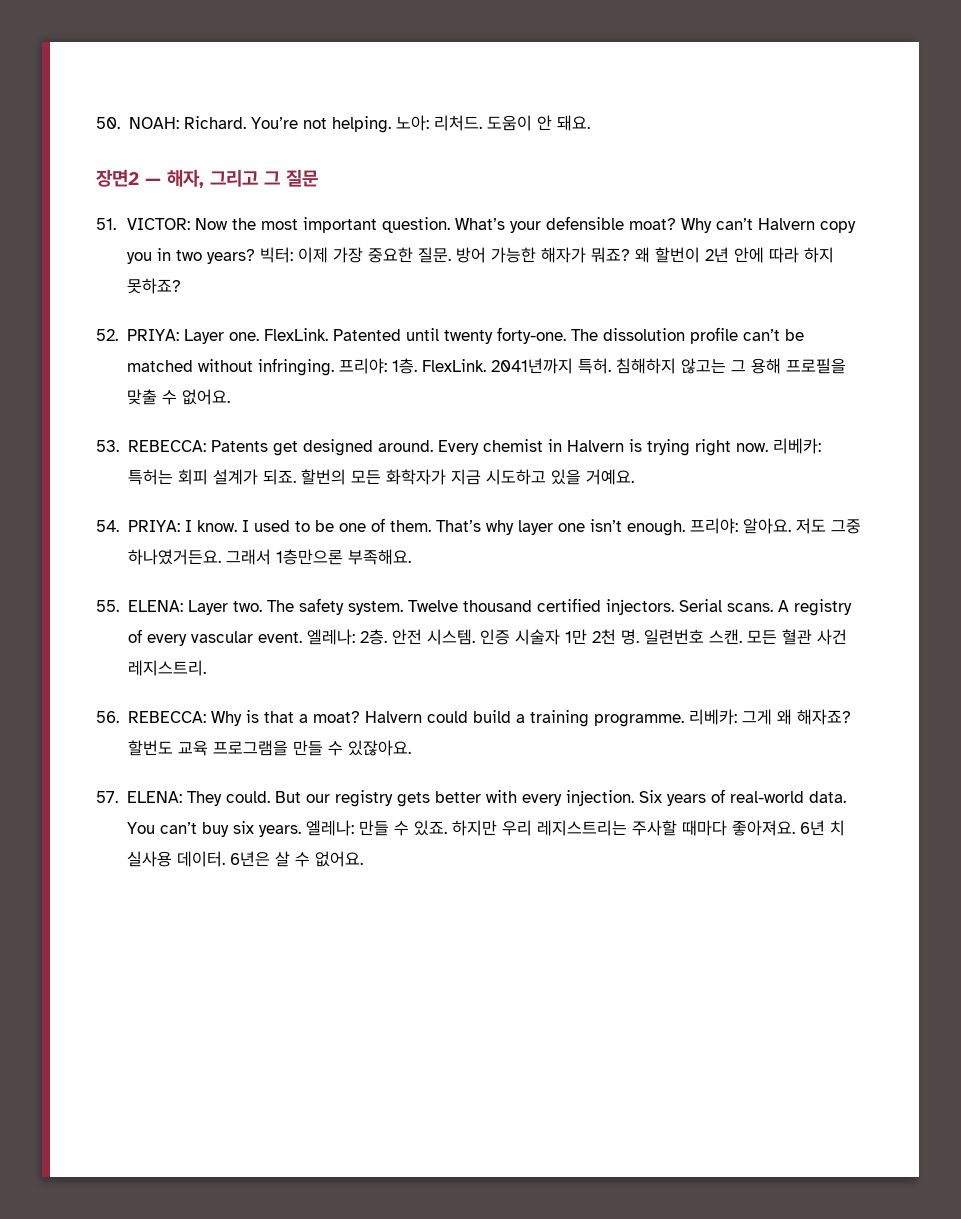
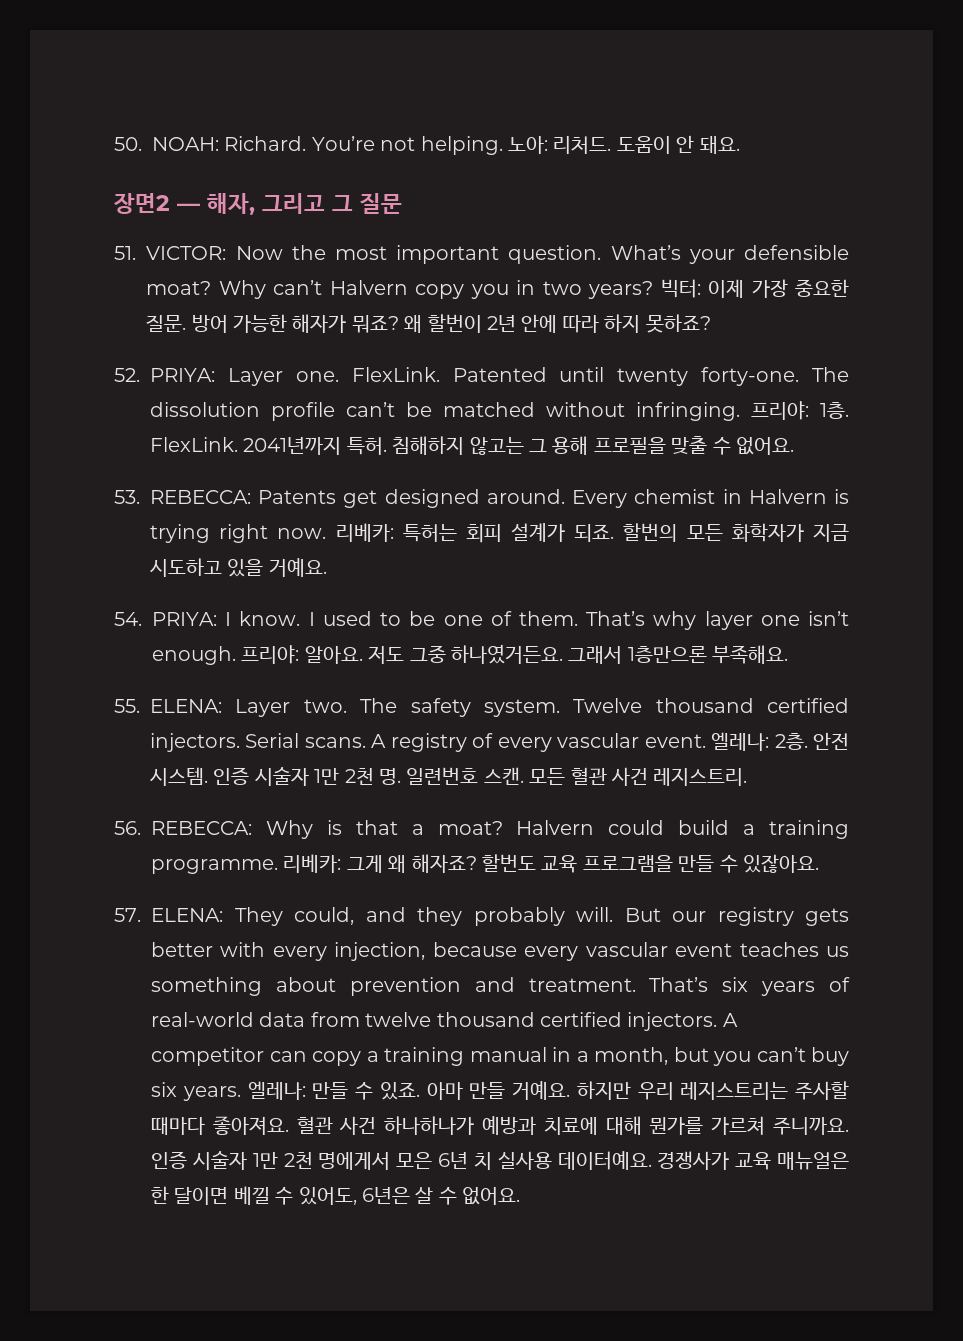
- 57. ELENA: They could.
+ 57. ELENA: They could, and they probably will.
- But our registry gets better with every injection. Six years of real-world data. You can’t buy six years.
+ But our registry gets better with every injection, because every vascular event teaches us something about prevention and treatment. That’s six years of real-world data from twelve thousand certified injectors. A competitor can copy a training manual in a month, but you can’t buy six years.
+ 아마 만들 거예요.
- 6년 치 실사용 데이터. 6년은 살 수 없어요.
+ 혈관 사건 하나하나가 예방과 치료에 대해 뭔가를 가르쳐 주니까요. 인증 시술자 1만 2천 명에게서 모은 6년 치 실사용 데이터예요. 경쟁사가 교육 매뉴얼은 한 달이면 베낄 수 있어도, 6년은 살 수 없어요.

